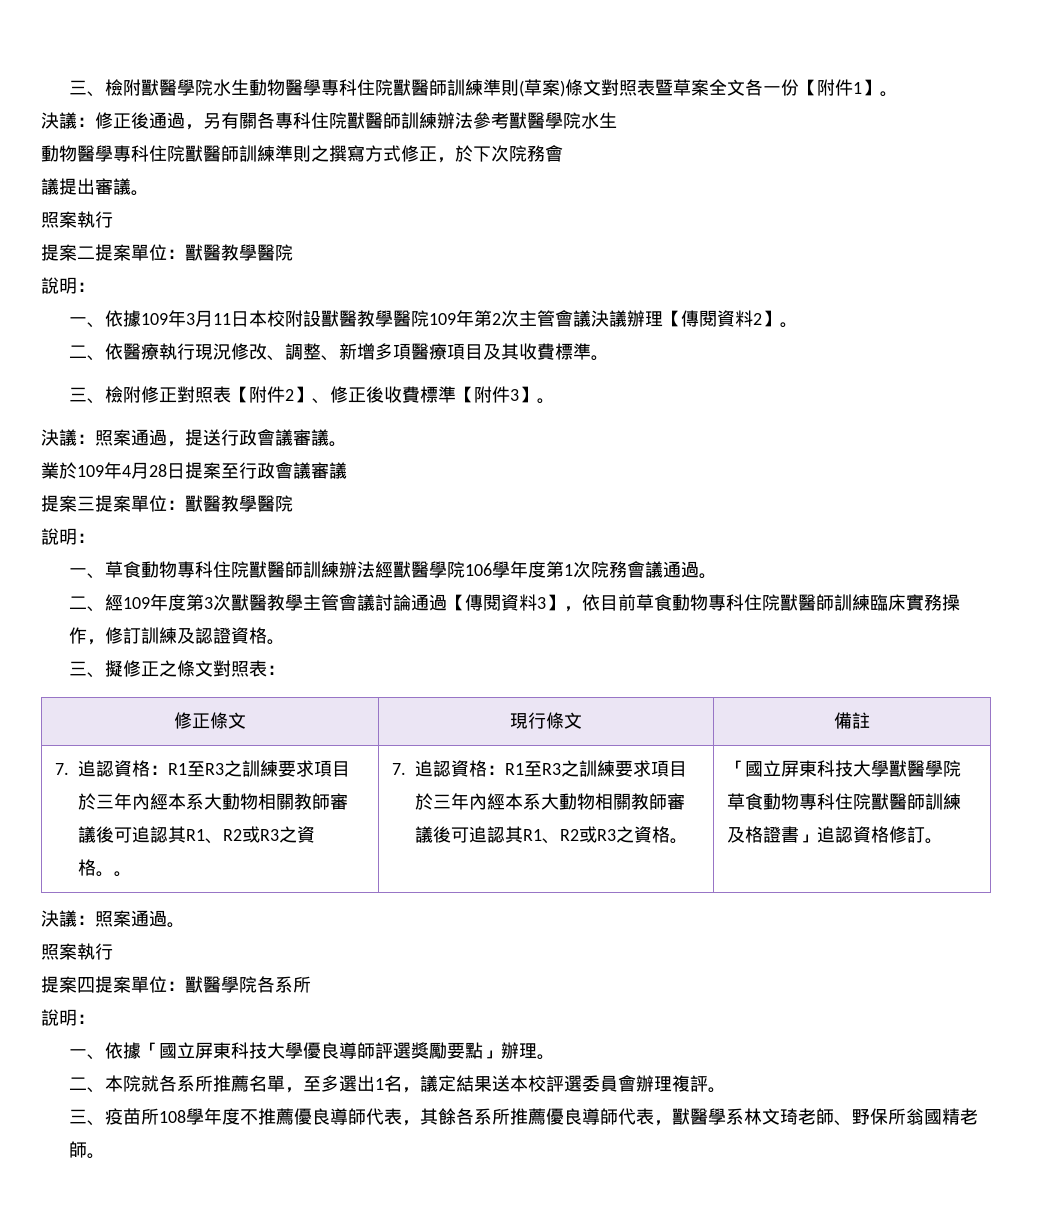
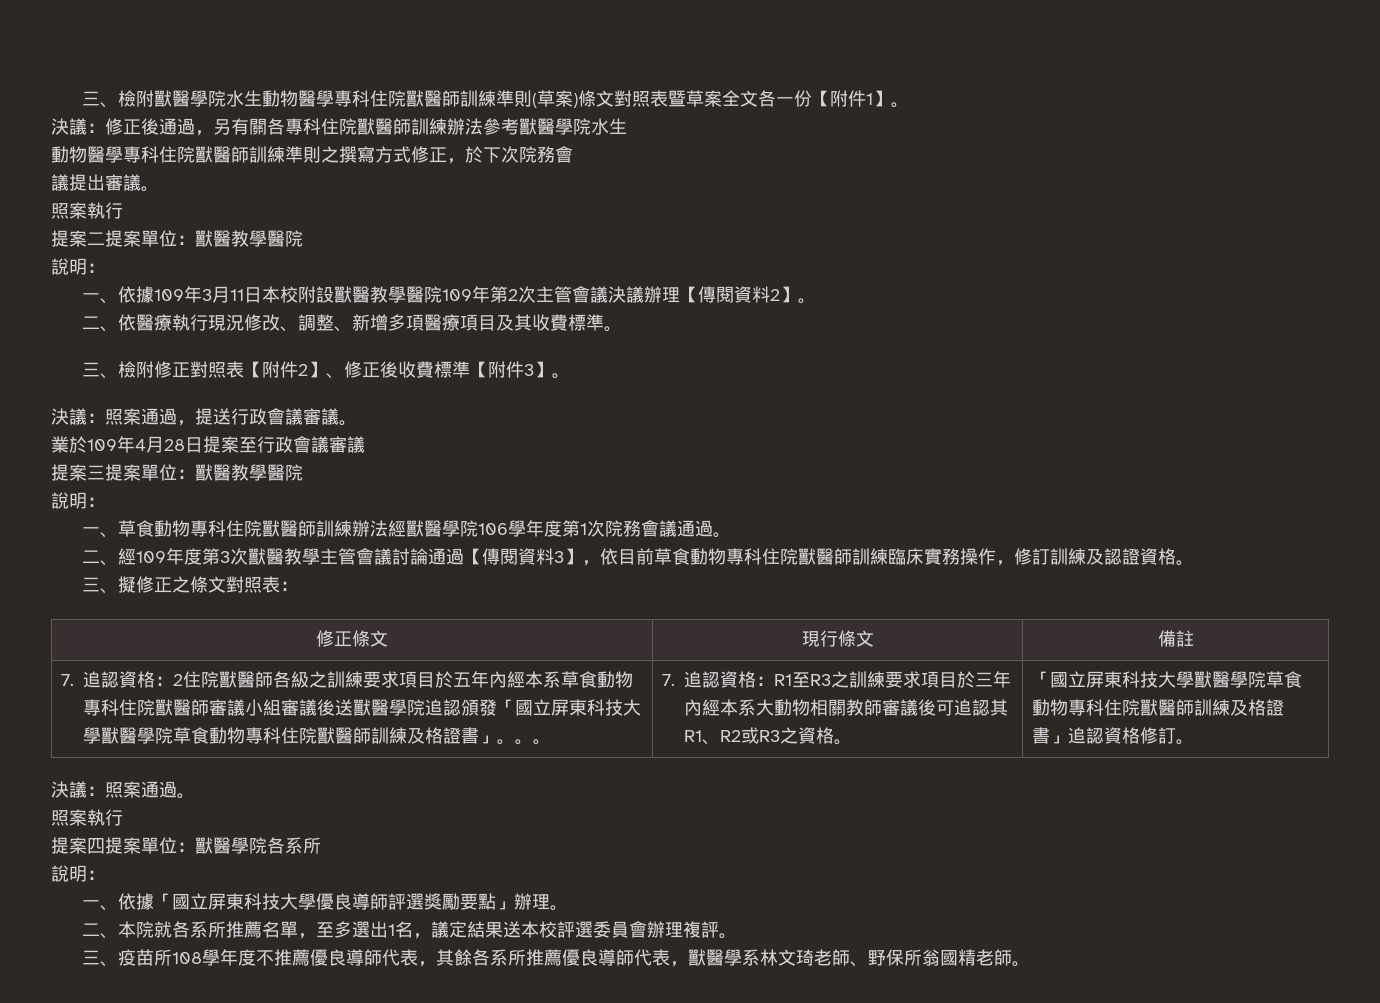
  修正條文 | 現行條文 | 備註
- 7.追認資格：R1至R3之訓練要求項目於三年內經本系大動物相關教師審議後可追認其R1、R2或R3之資格。
+ 7.追認資格：2住院獸醫師各級之訓練要求項目於五年內經本系草食動物專科住院獸醫師審議小組審議後送獸醫學院追認頒發「國立屏東科技大學獸醫學院草食動物專科住院獸醫師訓練及格證書」。。

